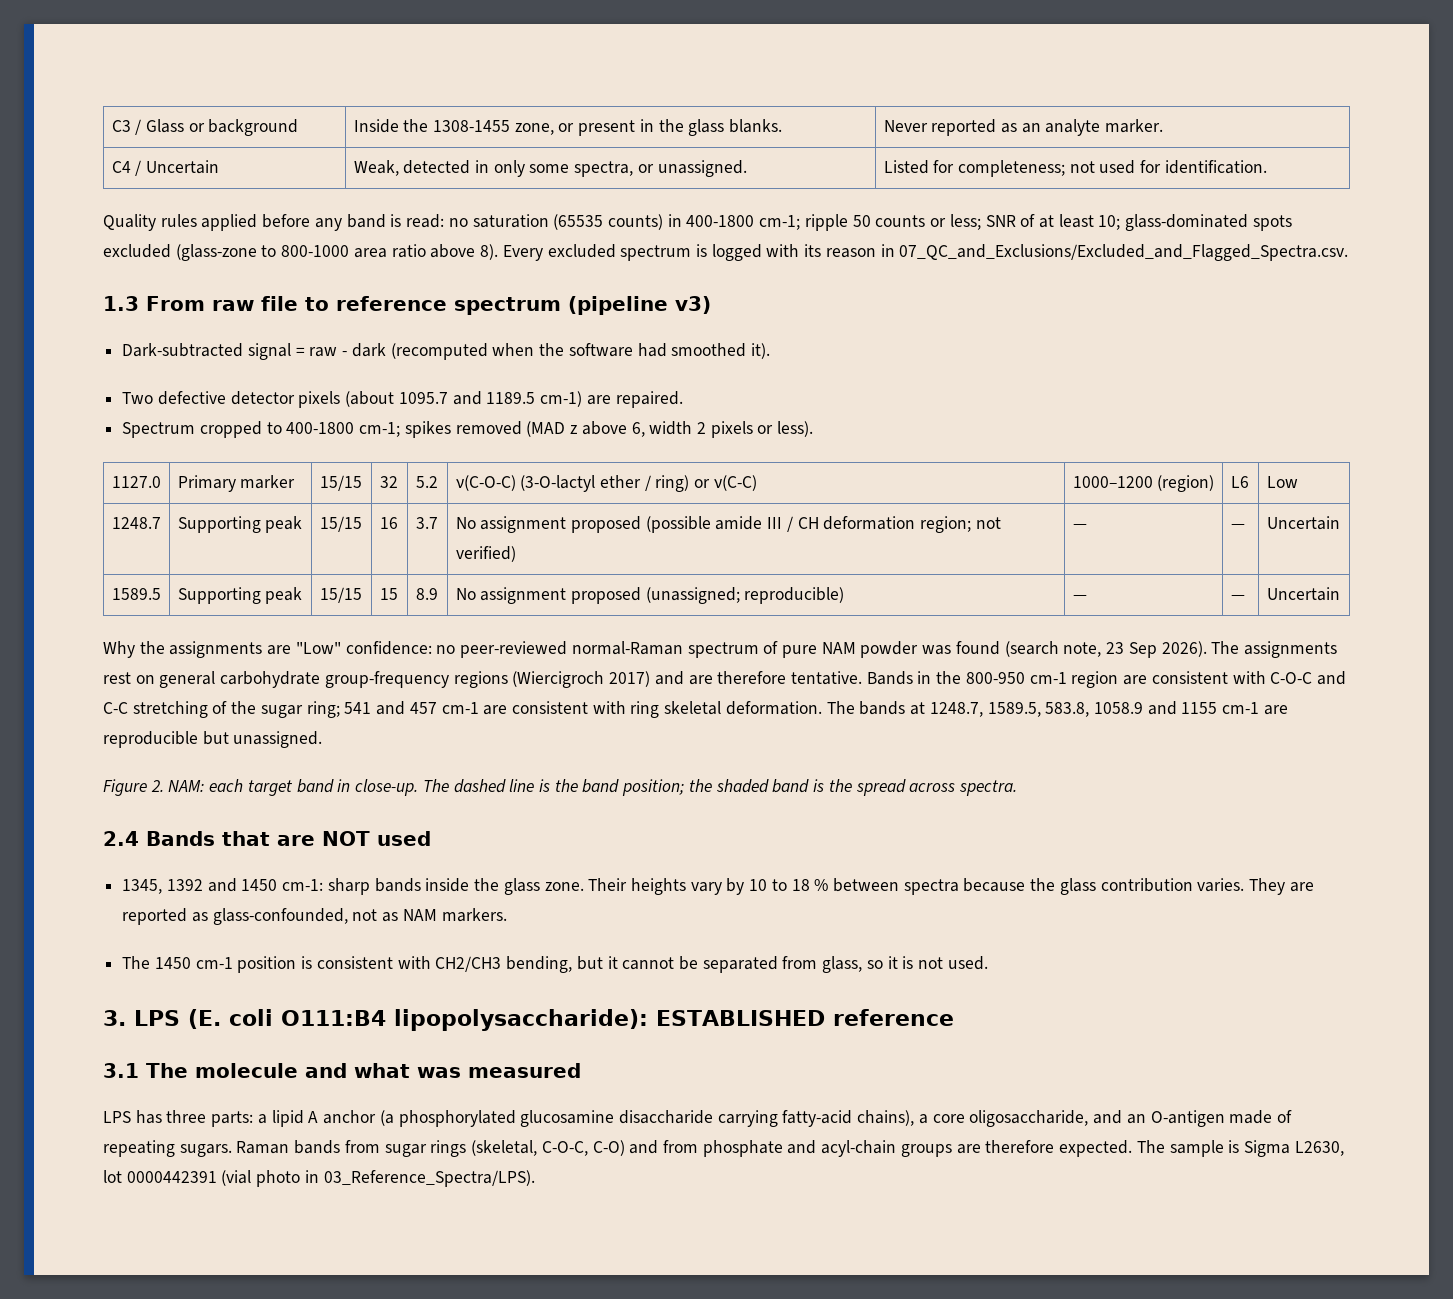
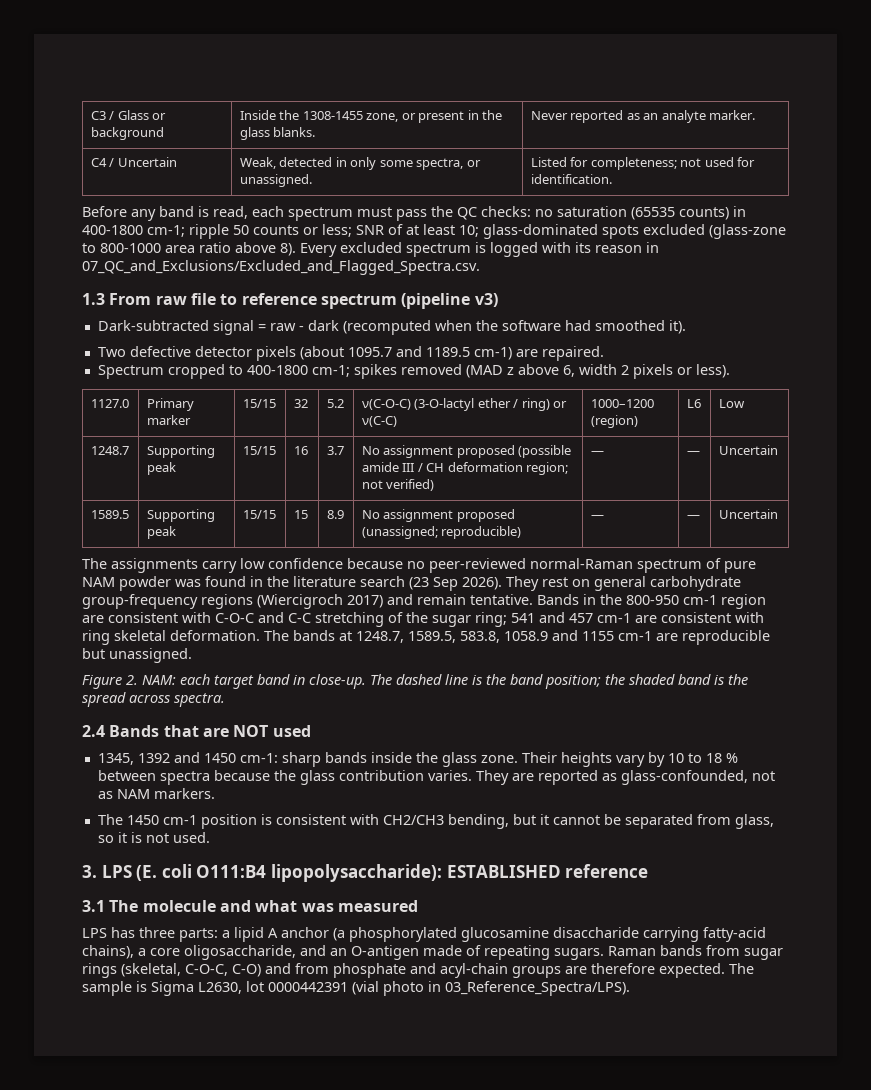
- Quality rules applied before any band is read: no saturation (65535 counts) in 400-1800 cm-1; ripple 50 counts or less; SNR of at least 10; glass-dominated spots excluded (glass-zone to 800-1000 area ratio above 8).
+ Before any band is read, each spectrum must pass the QC checks: no saturation (65535 counts) in 400-1800 cm-1; ripple 50 counts or less; SNR of at least 10; glass-dominated spots excluded (glass-zone to 800-1000 area ratio above 8).
- Why the assignments are "Low" confidence: no peer-reviewed normal-Raman spectrum of pure NAM powder was found (search note, 23 Sep 2026). The assignments rest on general carbohydrate group-frequency regions (Wiercigroch 2017) and are therefore tentative.
+ The assignments carry low confidence because no peer-reviewed normal-Raman spectrum of pure NAM powder was found in the literature search (23 Sep 2026). They rest on general carbohydrate group-frequency regions (Wiercigroch 2017) and remain tentative.

